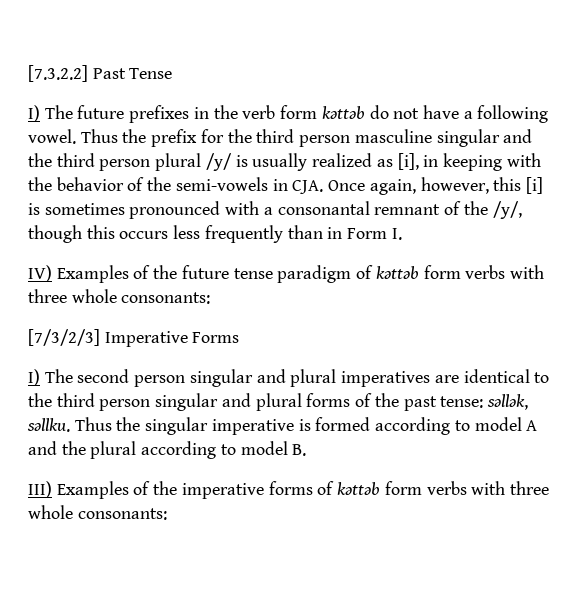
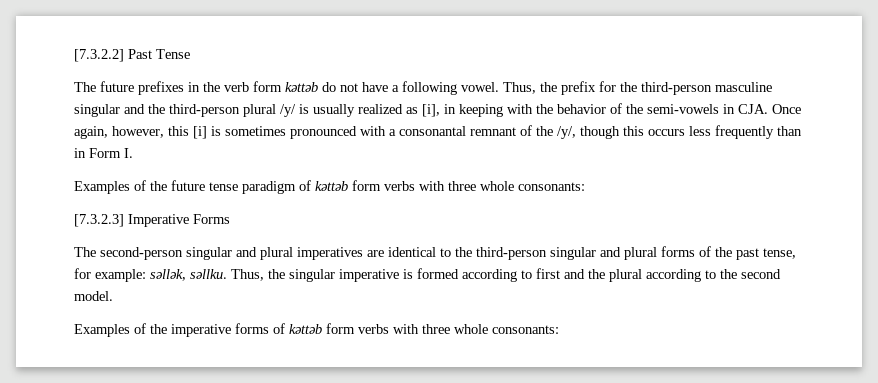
- I) The future prefixes in the verb form kǝttǝb do not have a following vowel.
+ The future prefixes in the verb form kǝttǝb do not have a following vowel.
- Thus the prefix for the third person masculine singular and the third person plural /y/ is usually realized as [i], in keeping with the behavior of the semi-vowels in CJA. Once again, however, this [i] is sometimes pronounced with a consonantal remnant of the /y/, though this occurs less frequently than in Form I.
+ Thus, the prefix for the third-person masculine singular and the third-person plural /y/ is usually realized as [i], in keeping with the behavior of the semi-vowels in CJA. Once again, however, this [i] is sometimes pronounced with a consonantal remnant of the /y/, though this occurs less frequently than in Form I.
- IV) Examples of the future tense paradigm of kǝttǝb form verbs with three whole consonants:
+ Examples of the future tense paradigm of kǝttǝb form verbs with three whole consonants:
- [7/3/2/3] Imperative Forms
+ [7.3.2.3] Imperative Forms
- I) The second person singular and plural imperatives are identical to the third person singular and plural forms of the past tense: sǝllǝk, sǝllku.
+ The second-person singular and plural imperatives are identical to the third-person singular and plural forms of the past tense, for example: sǝllǝk, sǝllku.
- Thus the singular imperative is formed according to model A and the plural according to model B.
- III) Examples of the imperative forms of kǝttǝb form verbs with three whole consonants:
+ Thus, the singular imperative is formed according to first and the plural according to the second model.
+ Examples of the imperative forms of kǝttǝb form verbs with three whole consonants:

